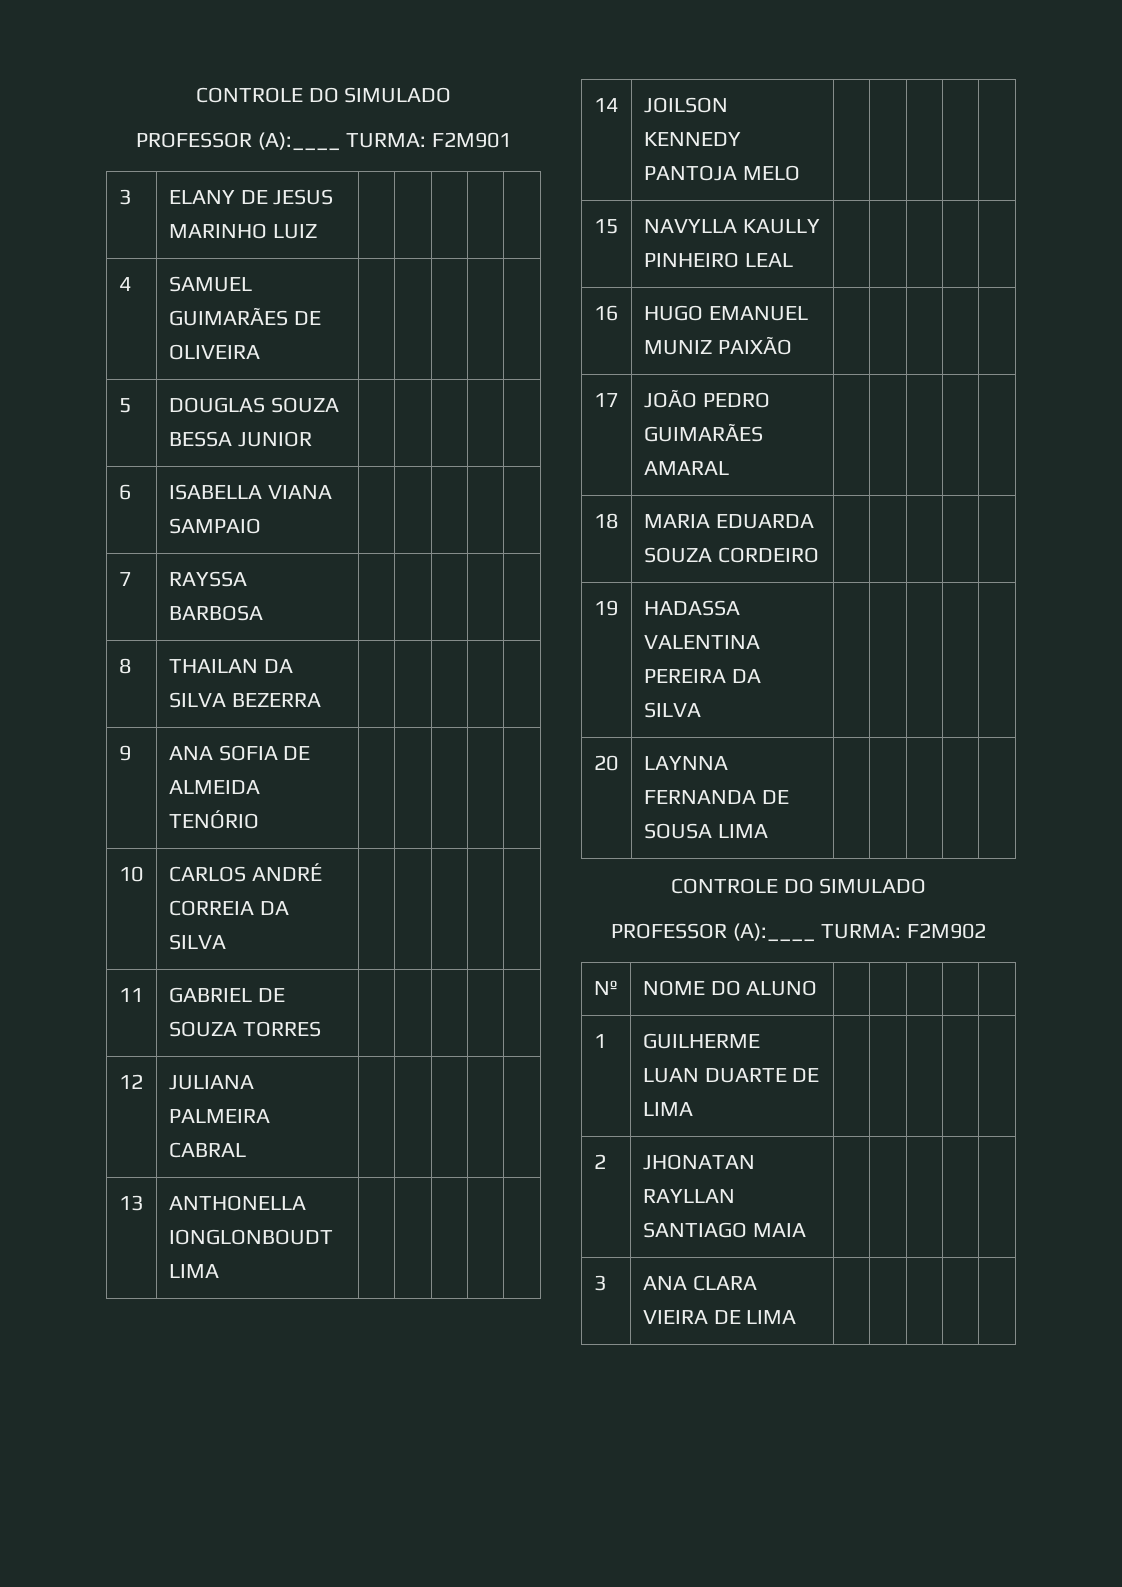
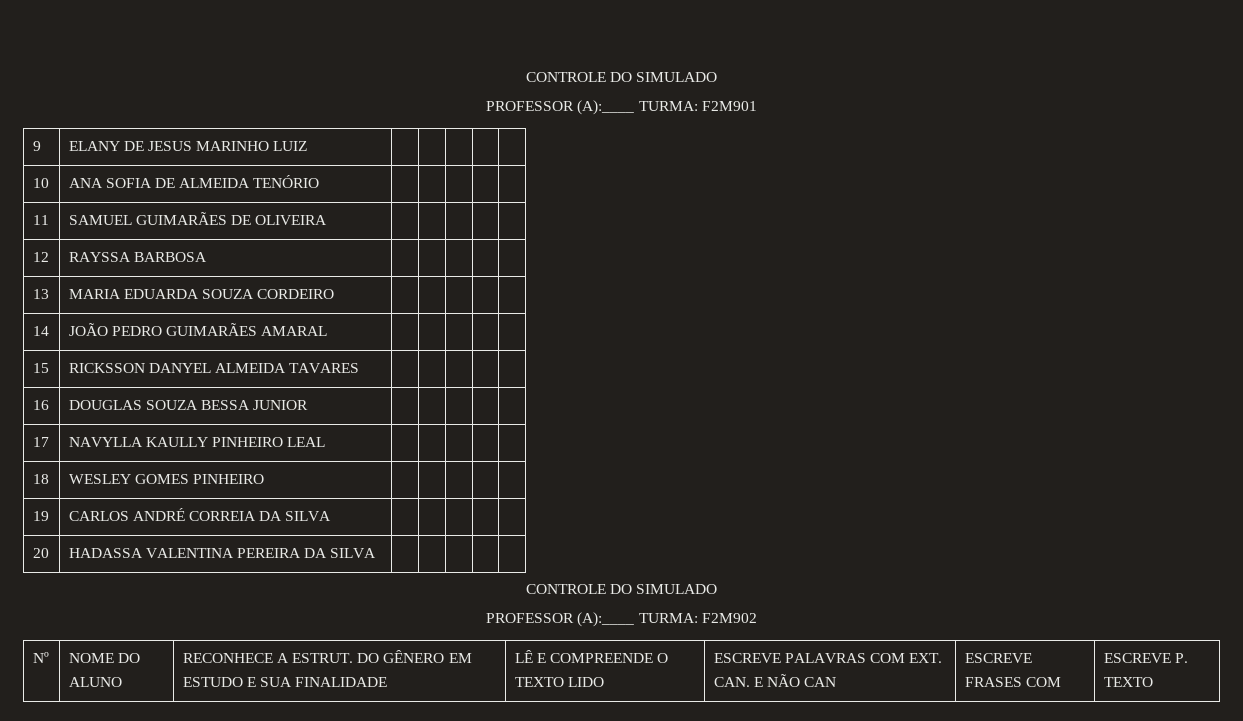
- 3 | ELANY DE JESUS MARINHO LUIZ | | | | |
+ 9 | ELANY DE JESUS MARINHO LUIZ | | | | |
- 4 | SAMUEL GUIMARÃES DE OLIVEIRA | | | | |
- 5 | DOUGLAS SOUZA BESSA JUNIOR | | | | |
- 6 | ISABELLA VIANA SAMPAIO | | | | |
- 7 | RAYSSA BARBOSA | | | | |
- 8 | THAILAN DA SILVA BEZERRA | | | | |
- 9 | ANA SOFIA DE ALMEIDA TENÓRIO | | | | |
+ 10 | ANA SOFIA DE ALMEIDA TENÓRIO | | | | |
- 10 | CARLOS ANDRÉ CORREIA DA SILVA | | | | |
+ 11 | SAMUEL GUIMARÃES DE OLIVEIRA | | | | |
+ 12 | RAYSSA BARBOSA | | | | |
+ 13 | MARIA EDUARDA SOUZA CORDEIRO | | | | |
+ 14 | JOÃO PEDRO GUIMARÃES AMARAL | | | | |
+ 15 | RICKSSON DANYEL ALMEIDA TAVARES | | | | |
+ 16 | DOUGLAS SOUZA BESSA JUNIOR | | | | |
+ 17 | NAVYLLA KAULLY PINHEIRO LEAL | | | | |
+ 18 | WESLEY GOMES PINHEIRO | | | | |
+ 19 | CARLOS ANDRÉ CORREIA DA SILVA | | | | |
- 11 | GABRIEL DE SOUZA TORRES | | | | |
- 12 | JULIANA PALMEIRA CABRAL | | | | |
- 13 | ANTHONELLA IONGLONBOUDT LIMA | | | | |
- 14 | JOILSON KENNEDY PANTOJA MELO | | | | |
- 15 | NAVYLLA KAULLY PINHEIRO LEAL | | | | |
- 16 | HUGO EMANUEL MUNIZ PAIXÃO | | | | |
- 17 | JOÃO PEDRO GUIMARÃES AMARAL | | | | |
- 18 | MARIA EDUARDA SOUZA CORDEIRO | | | | |
- 19 | HADASSA VALENTINA PEREIRA DA SILVA | | | | |
+ 20 | HADASSA VALENTINA PEREIRA DA SILVA | | | | |
- 20 | LAYNNA FERNANDA DE SOUSA LIMA | | | | |
- Nº | NOME DO ALUNO | | | | |
- 1 | GUILHERME LUAN DUARTE DE LIMA | | | | |
- 2 | JHONATAN RAYLLAN SANTIAGO MAIA | | | | |
- 3 | ANA CLARA VIEIRA DE LIMA | | | | |
+ Nº | NOME DO ALUNO | RECONHECE A ESTRUT. DO GÊNERO EM ESTUDO E SUA FINALIDADE | LÊ E COMPREENDE O TEXTO LIDO | ESCREVE PALAVRAS COM EXT. CAN. E NÃO CAN | ESCREVE FRASES COM | ESCREVE P. TEXTO

